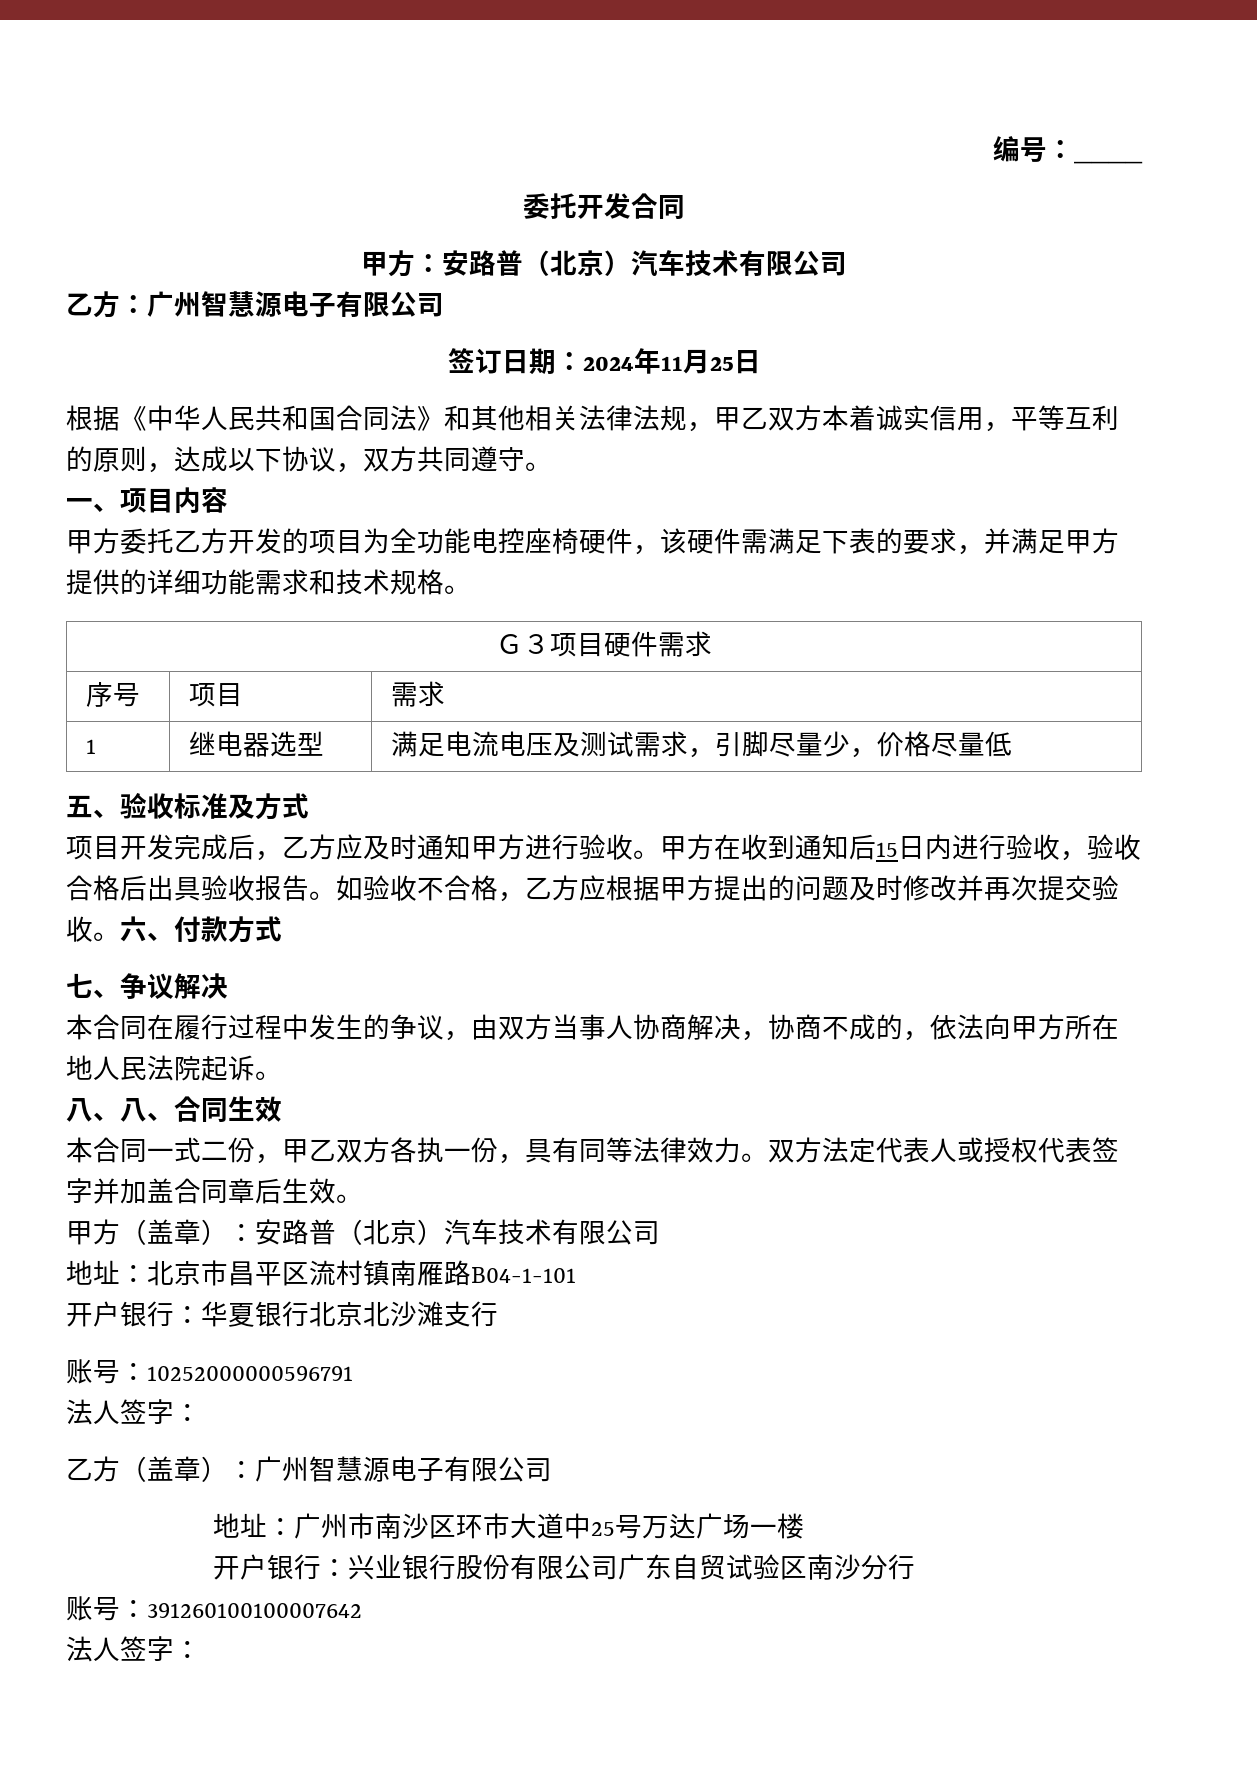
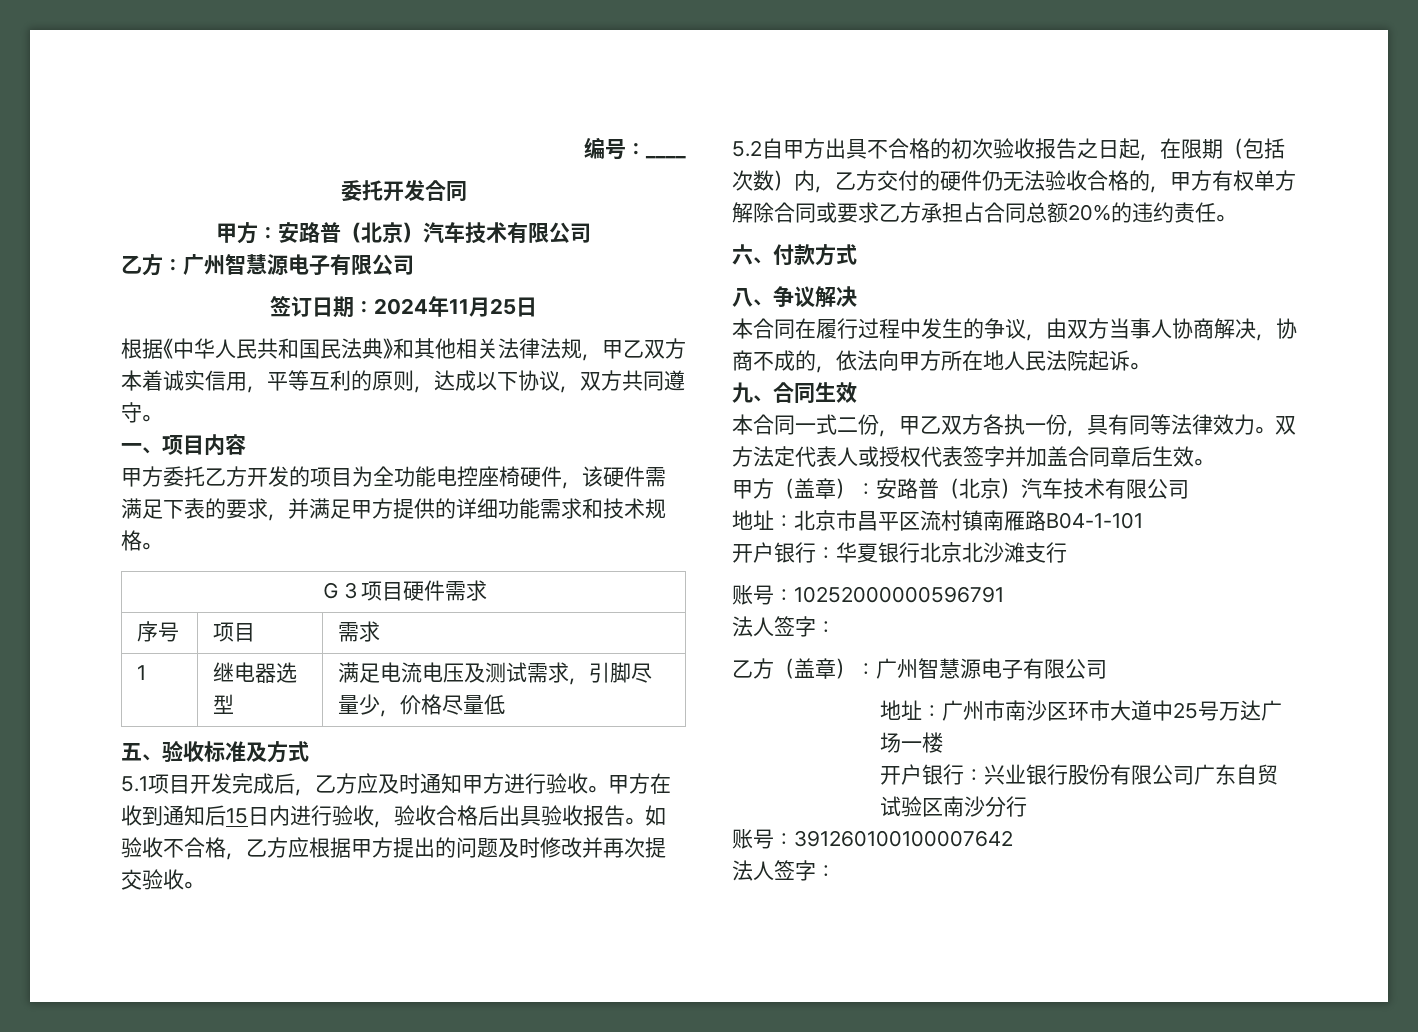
- 根据《中华人民共和国合同法》和其他相关法律法规，甲乙双方本着诚实信用，平等互利的原则，达成以下协议，双方共同遵守。
+ 根据《中华人民共和国民法典》和其他相关法律法规，甲乙双方本着诚实信用，平等互利的原则，达成以下协议，双方共同遵守。
- 项目开发完成后，乙方应及时通知甲方进行验收。
+ 5.1项目开发完成后，乙方应及时通知甲方进行验收。
- 如验收不合格，乙方应根据甲方提出的问题及时修改并再次提交验收。六、付款方式
+ 如验收不合格，乙方应根据甲方提出的问题及时修改并再次提交验收。
+ 5.2自甲方出具不合格的初次验收报告之日起，在限期（包括次数）内，乙方交付的硬件仍无法验收合格的，甲方有权单方解除合同或要求乙方承担占合同总额20%的违约责任。
+ 六、付款方式
- 七、争议解决
+ 八、争议解决
- 八、八、合同生效
+ 九、合同生效

